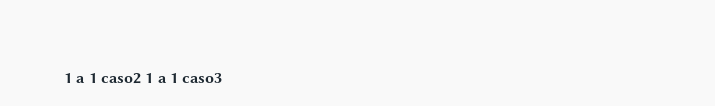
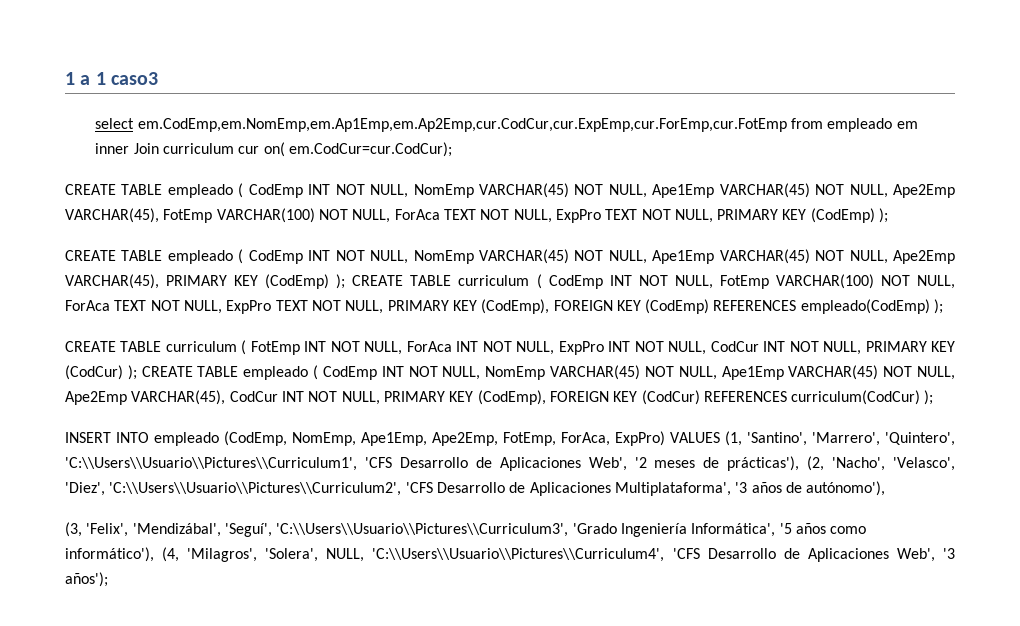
- 1 a 1 caso2 1 a 1 caso3
+ 1 a 1 caso3
+ select em.CodEmp,em.NomEmp,em.Ap1Emp,em.Ap2Emp,cur.CodCur,cur.ExpEmp,cur.ForEmp,cur.FotEmp from empleado em inner Join curriculum cur on( em.CodCur=cur.CodCur);
+ CREATE TABLE empleado ( CodEmp INT NOT NULL, NomEmp VARCHAR(45) NOT NULL, Ape1Emp VARCHAR(45) NOT NULL, Ape2Emp VARCHAR(45), FotEmp VARCHAR(100) NOT NULL, ForAca TEXT NOT NULL, ExpPro TEXT NOT NULL, PRIMARY KEY (CodEmp) );
+ CREATE TABLE empleado ( CodEmp INT NOT NULL, NomEmp VARCHAR(45) NOT NULL, Ape1Emp VARCHAR(45) NOT NULL, Ape2Emp VARCHAR(45), PRIMARY KEY (CodEmp) ); CREATE TABLE curriculum ( CodEmp INT NOT NULL, FotEmp VARCHAR(100) NOT NULL, ForAca TEXT NOT NULL, ExpPro TEXT NOT NULL, PRIMARY KEY (CodEmp), FOREIGN KEY (CodEmp) REFERENCES empleado(CodEmp) );
+ CREATE TABLE curriculum ( FotEmp INT NOT NULL, ForAca INT NOT NULL, ExpPro INT NOT NULL, CodCur INT NOT NULL, PRIMARY KEY (CodCur) ); CREATE TABLE empleado ( CodEmp INT NOT NULL, NomEmp VARCHAR(45) NOT NULL, Ape1Emp VARCHAR(45) NOT NULL, Ape2Emp VARCHAR(45), CodCur INT NOT NULL, PRIMARY KEY (CodEmp), FOREIGN KEY (CodCur) REFERENCES curriculum(CodCur) );
+ INSERT INTO empleado (CodEmp, NomEmp, Ape1Emp, Ape2Emp, FotEmp, ForAca, ExpPro) VALUES (1, 'Santino', 'Marrero', 'Quintero', 'C:\\Users\\Usuario\\Pictures\\Curriculum1', 'CFS Desarrollo de Aplicaciones Web', '2 meses de prácticas'), (2, 'Nacho', 'Velasco', 'Diez', 'C:\\Users\\Usuario\\Pictures\\Curriculum2', 'CFS Desarrollo de Aplicaciones Multiplataforma', '3 años de autónomo'),
+ (3, 'Felix', 'Mendizábal', 'Seguí', 'C:\\Users\\Usuario\\Pictures\\Curriculum3', 'Grado Ingeniería Informática', '5 años como informático'), (4, 'Milagros', 'Solera', NULL, 'C:\\Users\\Usuario\\Pictures\\Curriculum4', 'CFS Desarrollo de Aplicaciones Web', '3 años');

